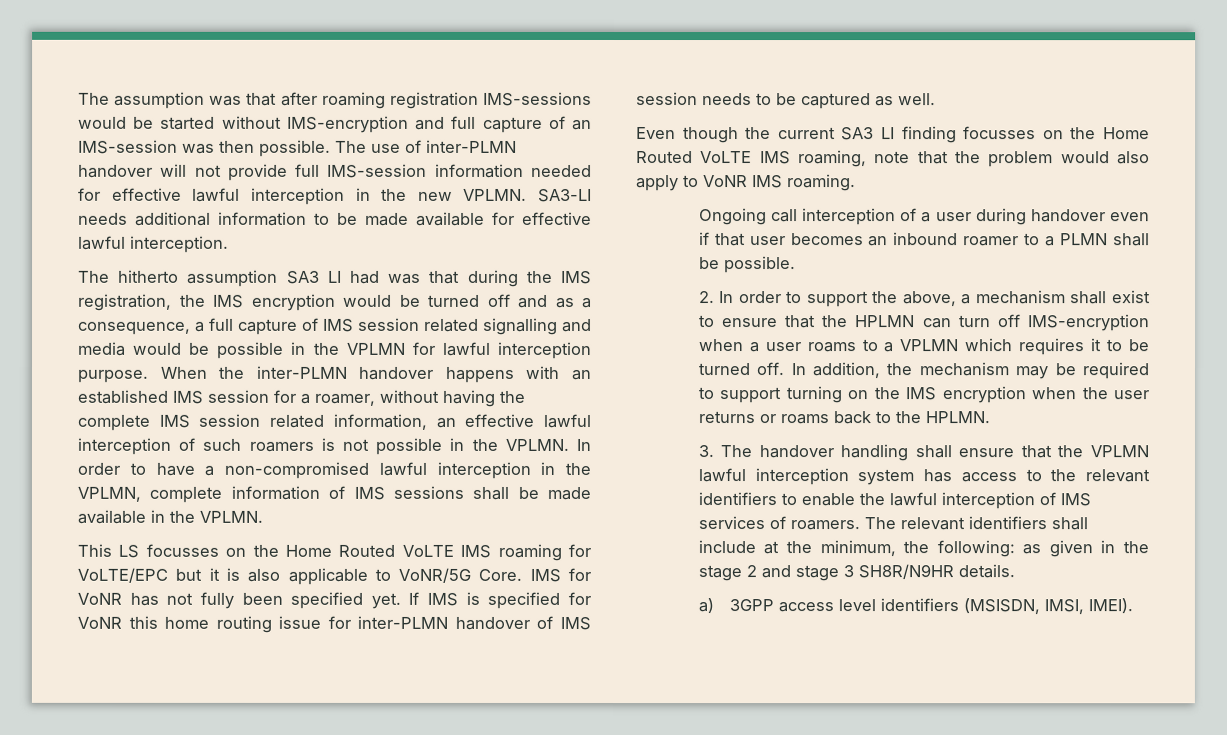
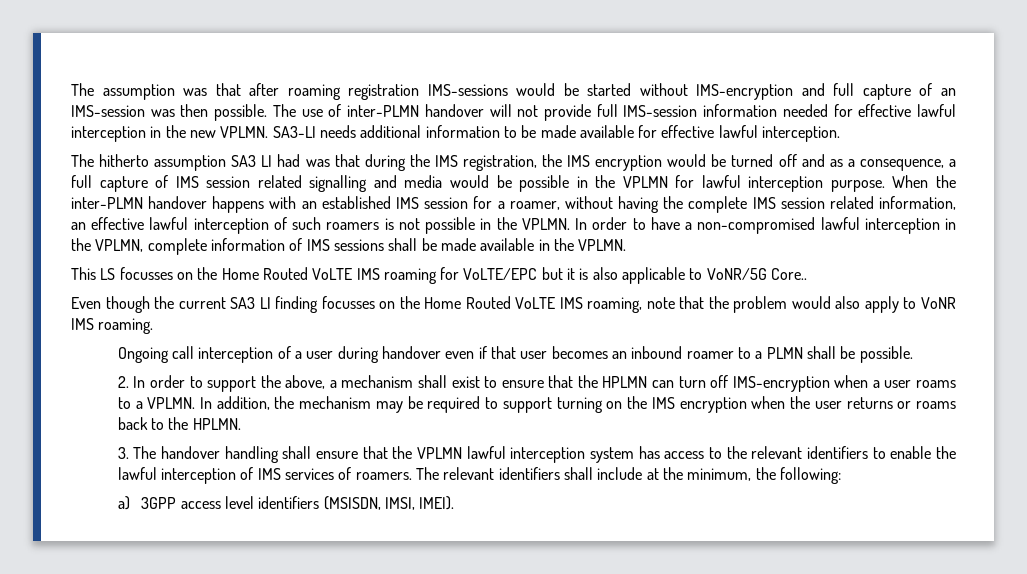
- This LS focusses on the Home Routed VoLTE IMS roaming for VoLTE/EPC but it is also applicable to VoNR/5G Core. IMS for VoNR has not fully been specified yet. If IMS is specified for VoNR this home routing issue for inter-PLMN handover of IMS session needs to be captured as well.
+ This LS focusses on the Home Routed VoLTE IMS roaming for VoLTE/EPC but it is also applicable to VoNR/5G Core..
- 2. In order to support the above, a mechanism shall exist to ensure that the HPLMN can turn off IMS-encryption when a user roams to a VPLMN which requires it to be turned off.
+ 2. In order to support the above, a mechanism shall exist to ensure that the HPLMN can turn off IMS-encryption when a user roams to a VPLMN.
- The relevant identifiers shall include at the minimum, the following: as given in the stage 2 and stage 3 SH8R/N9HR details.
+ The relevant identifiers shall include at the minimum, the following:

